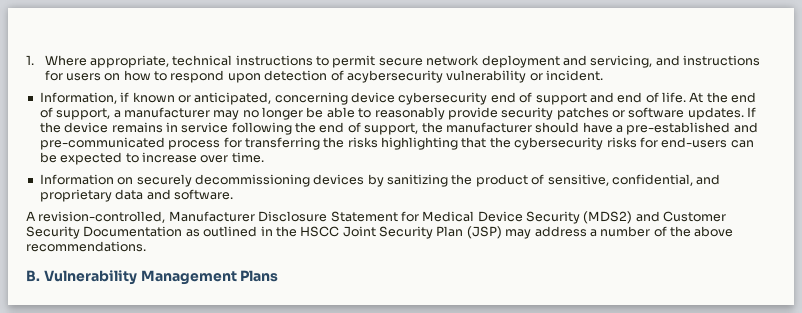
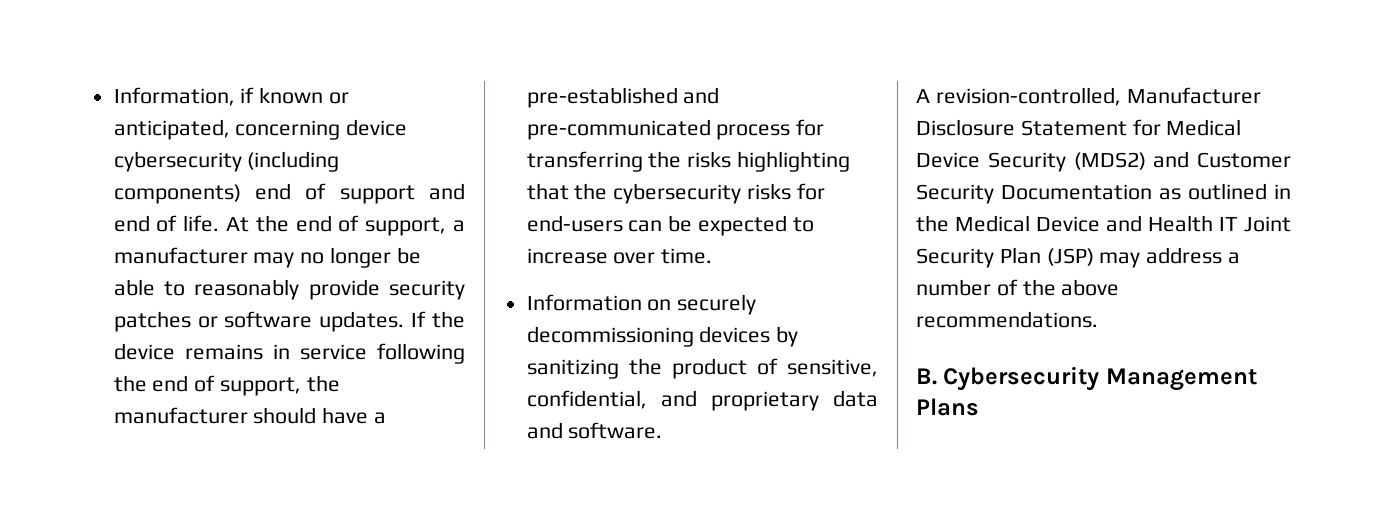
- 1. Where appropriate, technical instructions to permit secure network deployment and servicing, and instructions for users on how to respond upon detection of acybersecurity vulnerability or incident.
- Information, if known or anticipated, concerning device cybersecurity end of support and end of life.
+ Information, if known or anticipated, concerning device cybersecurity (including components) end of support and end of life.
- A revision-controlled, Manufacturer Disclosure Statement for Medical Device Security (MDS2) and Customer Security Documentation as outlined in the HSCC Joint Security Plan (JSP) may address a number of the above recommendations.
+ A revision-controlled, Manufacturer Disclosure Statement for Medical Device Security (MDS2) and Customer Security Documentation as outlined in the Medical Device and Health IT Joint Security Plan (JSP) may address a number of the above recommendations.
- B. Vulnerability Management Plans
+ B. Cybersecurity Management Plans

